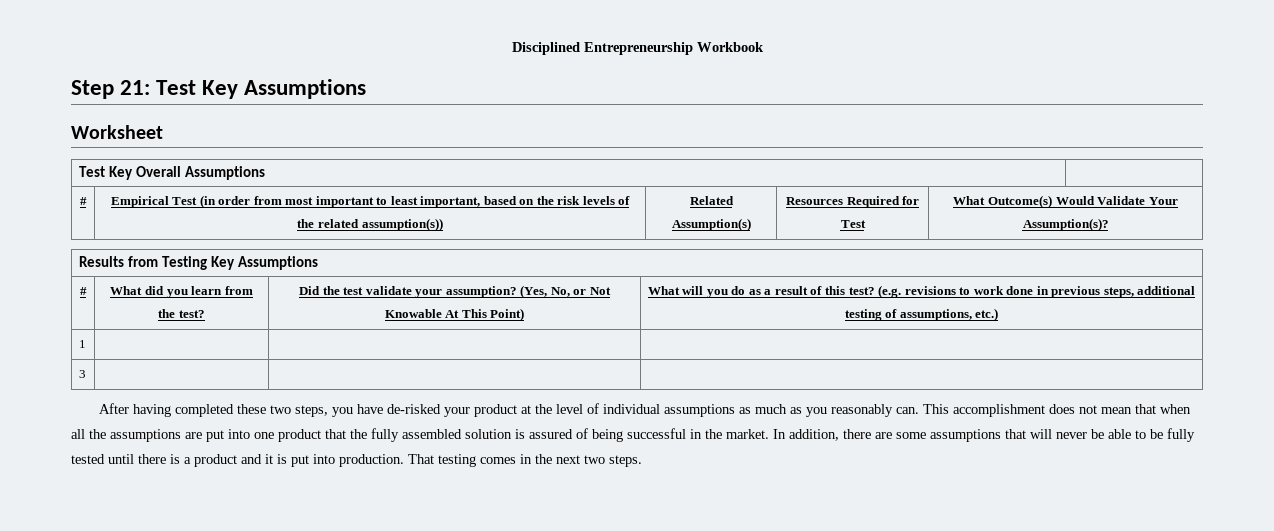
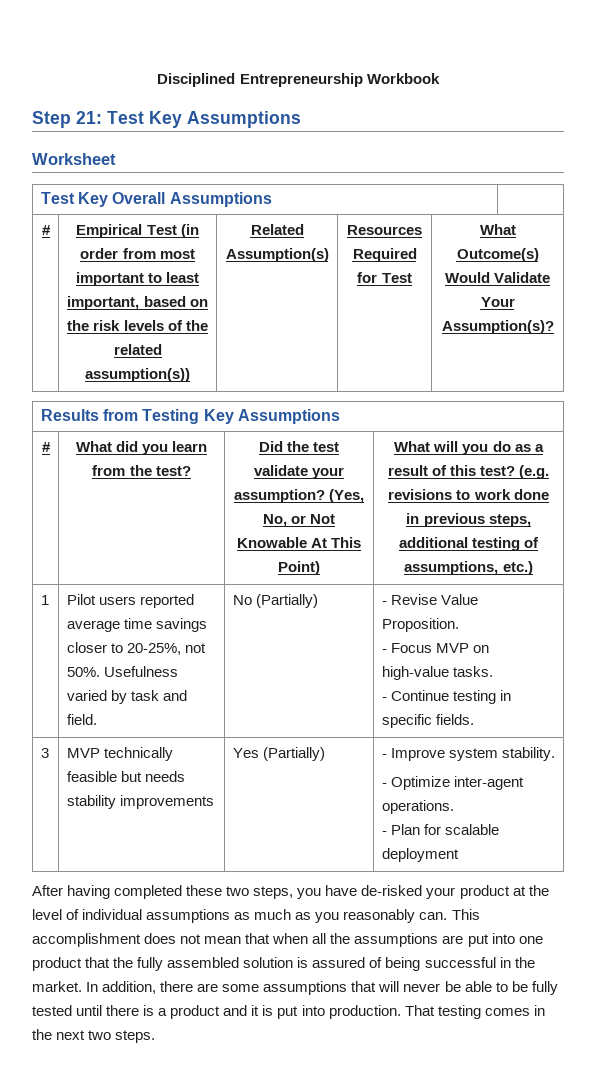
- 1 | | |
- 3 | | |
+ 1 | Pilot users reported average time savings closer to 20-25%, not 50%. Usefulness varied by task and field. | No (Partially) | - Revise Value Proposition.
+ - Focus MVP on high-value tasks.
+ - Continue testing in specific fields.
+ 3 | MVP technically feasible but needs stability improvements | Yes (Partially) | - Improve system stability.
+ - Optimize inter-agent operations.
+ - Plan for scalable deployment

